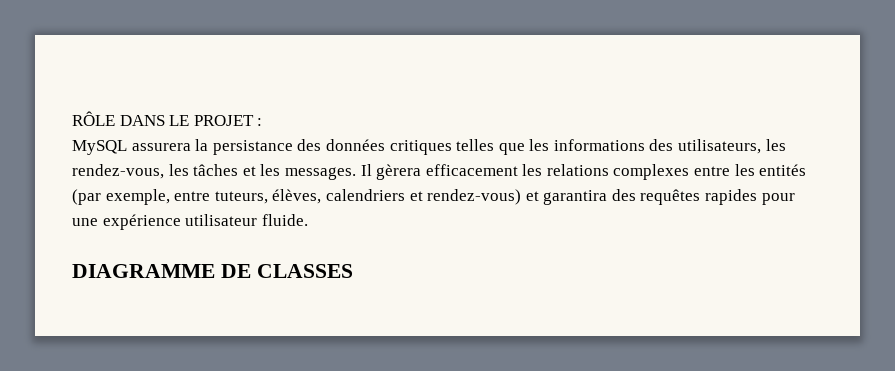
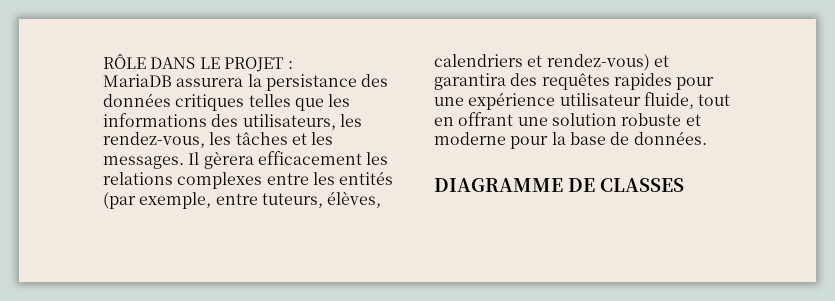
- MySQL assurera la persistance des données critiques telles que les informations des utilisateurs, les rendez-vous, les tâches et les messages.
+ MariaDB assurera la persistance des données critiques telles que les informations des utilisateurs, les rendez-vous, les tâches et les messages.
- Il gèrera efficacement les relations complexes entre les entités (par exemple, entre tuteurs, élèves, calendriers et rendez-vous) et garantira des requêtes rapides pour une expérience utilisateur fluide.
+ Il gèrera efficacement les relations complexes entre les entités (par exemple, entre tuteurs, élèves, calendriers et rendez-vous) et garantira des requêtes rapides pour une expérience utilisateur fluide, tout en offrant une solution robuste et moderne pour la base de données.

